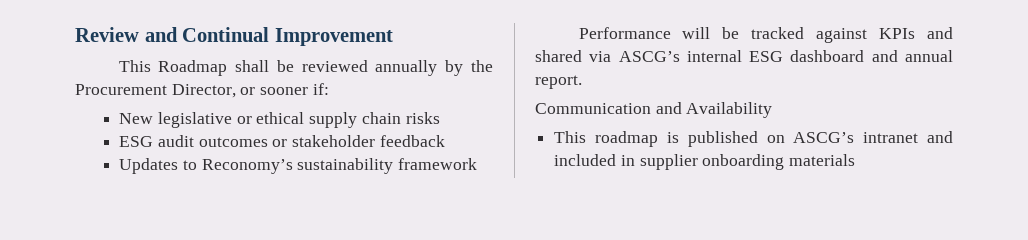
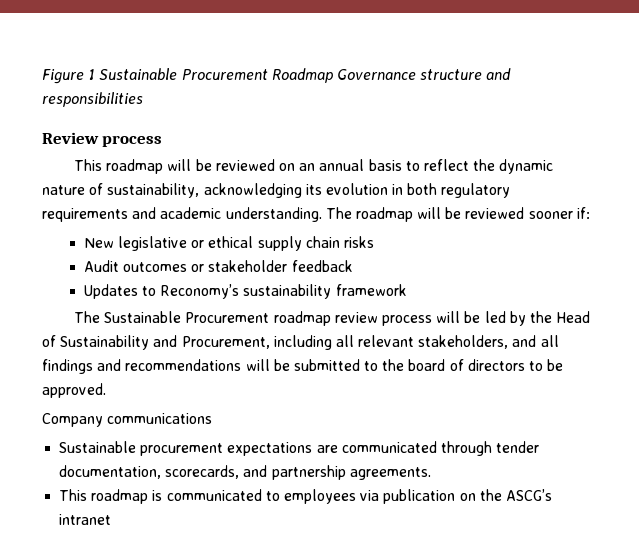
- Review and Continual Improvement
- This Roadmap shall be reviewed annually by the Procurement Director, or sooner if:
+ Figure 1 Sustainable Procurement Roadmap Governance structure and responsibilities
+ Review process
+ This roadmap will be reviewed on an annual basis to reflect the dynamic nature of sustainability, acknowledging its evolution in both regulatory requirements and academic understanding. The roadmap will be reviewed sooner if:
- ESG audit outcomes or stakeholder feedback
+ Audit outcomes or stakeholder feedback
- Performance will be tracked against KPIs and shared via ASCG’s internal ESG dashboard and annual report.
- Communication and Availability
- This roadmap is published on ASCG’s intranet and included in supplier onboarding materials
+ The Sustainable Procurement roadmap review process will be led by the Head of Sustainability and Procurement, including all relevant stakeholders, and all findings and recommendations will be submitted to the board of directors to be approved.
+ Company communications
+ Sustainable procurement expectations are communicated through tender documentation, scorecards, and partnership agreements.
+ This roadmap is communicated to employees via publication on the ASCG’s intranet

